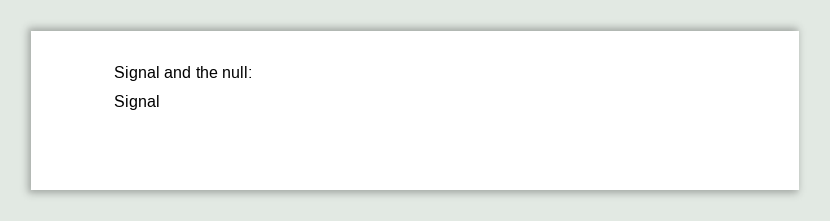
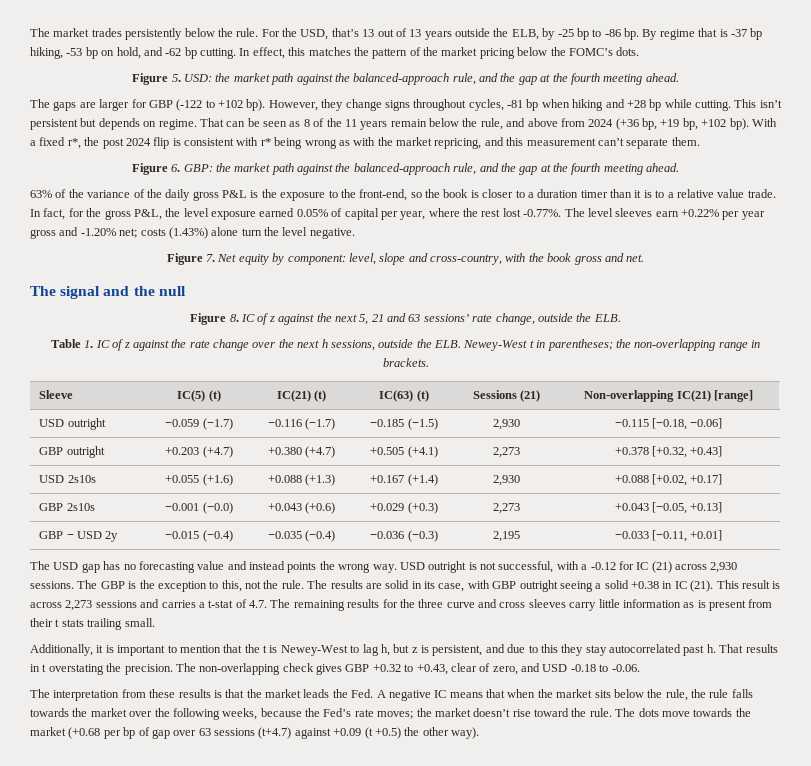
- Signal and the null:
- Signal
+ The market trades persistently below the rule. For the USD, that’s 13 out of 13 years outside the ELB, by -25 bp to -86 bp. By regime that is -37 bp hiking, -53 bp on hold, and -62 bp cutting. In effect, this matches the pattern of the market pricing below the FOMC’s dots.
+ Figure 5. USD: the market path against the balanced-approach rule, and the gap at the fourth meeting ahead.
+ The gaps are larger for GBP (-122 to +102 bp). However, they change signs throughout cycles, -81 bp when hiking and +28 bp while cutting. This isn’t persistent but depends on regime. That can be seen as 8 of the 11 years remain below the rule, and above from 2024 (+36 bp, +19 bp, +102 bp). With a fixed r*, the post 2024 flip is consistent with r* being wrong as with the market repricing, and this measurement can’t separate them.
+ Figure 6. GBP: the market path against the balanced-approach rule, and the gap at the fourth meeting ahead.
+ 63% of the variance of the daily gross P&L is the exposure to the front-end, so the book is closer to a duration timer than it is to a relative value trade. In fact, for the gross P&L, the level exposure earned 0.05% of capital per year, where the rest lost -0.77%. The level sleeves earn +0.22% per year gross and -1.20% net; costs (1.43%) alone turn the level negative.
+ Figure 7. Net equity by component: level, slope and cross-country, with the book gross and net.
+ The signal and the null
+ Figure 8. IC of z against the next 5, 21 and 63 sessions’ rate change, outside the ELB.
+ Table 1. IC of z against the rate change over the next h sessions, outside the ELB. Newey-West t in parentheses; the non-overlapping range in brackets.
+ Sleeve | IC(5) (t) | IC(21) (t) | IC(63) (t) | Sessions (21) | Non-overlapping IC(21) [range]
+ USD outright | −0.059 (−1.7) | −0.116 (−1.7) | −0.185 (−1.5) | 2,930 | −0.115 [−0.18, −0.06]
+ GBP outright | +0.203 (+4.7) | +0.380 (+4.7) | +0.505 (+4.1) | 2,273 | +0.378 [+0.32, +0.43]
+ USD 2s10s | +0.055 (+1.6) | +0.088 (+1.3) | +0.167 (+1.4) | 2,930 | +0.088 [+0.02, +0.17]
+ GBP 2s10s | −0.001 (−0.0) | +0.043 (+0.6) | +0.029 (+0.3) | 2,273 | +0.043 [−0.05, +0.13]
+ GBP − USD 2y | −0.015 (−0.4) | −0.035 (−0.4) | −0.036 (−0.3) | 2,195 | −0.033 [−0.11, +0.01]
+ The USD gap has no forecasting value and instead points the wrong way. USD outright is not successful, with a -0.12 for IC (21) across 2,930 sessions. The GBP is the exception to this, not the rule. The results are solid in its case, with GBP outright seeing a solid +0.38 in IC (21). This result is across 2,273 sessions and carries a t-stat of 4.7. The remaining results for the three curve and cross sleeves carry little information as is present from their t stats trailing small.
+ Additionally, it is important to mention that the t is Newey-West to lag h, but z is persistent, and due to this they stay autocorrelated past h. That results in t overstating the precision. The non-overlapping check gives GBP +0.32 to +0.43, clear of zero, and USD -0.18 to -0.06.
+ The interpretation from these results is that the market leads the Fed. A negative IC means that when the market sits below the rule, the rule falls towards the market over the following weeks, because the Fed’s rate moves; the market doesn’t rise toward the rule. The dots move towards the market (+0.68 per bp of gap over 63 sessions (t+4.7) against +0.09 (t +0.5) the other way).

